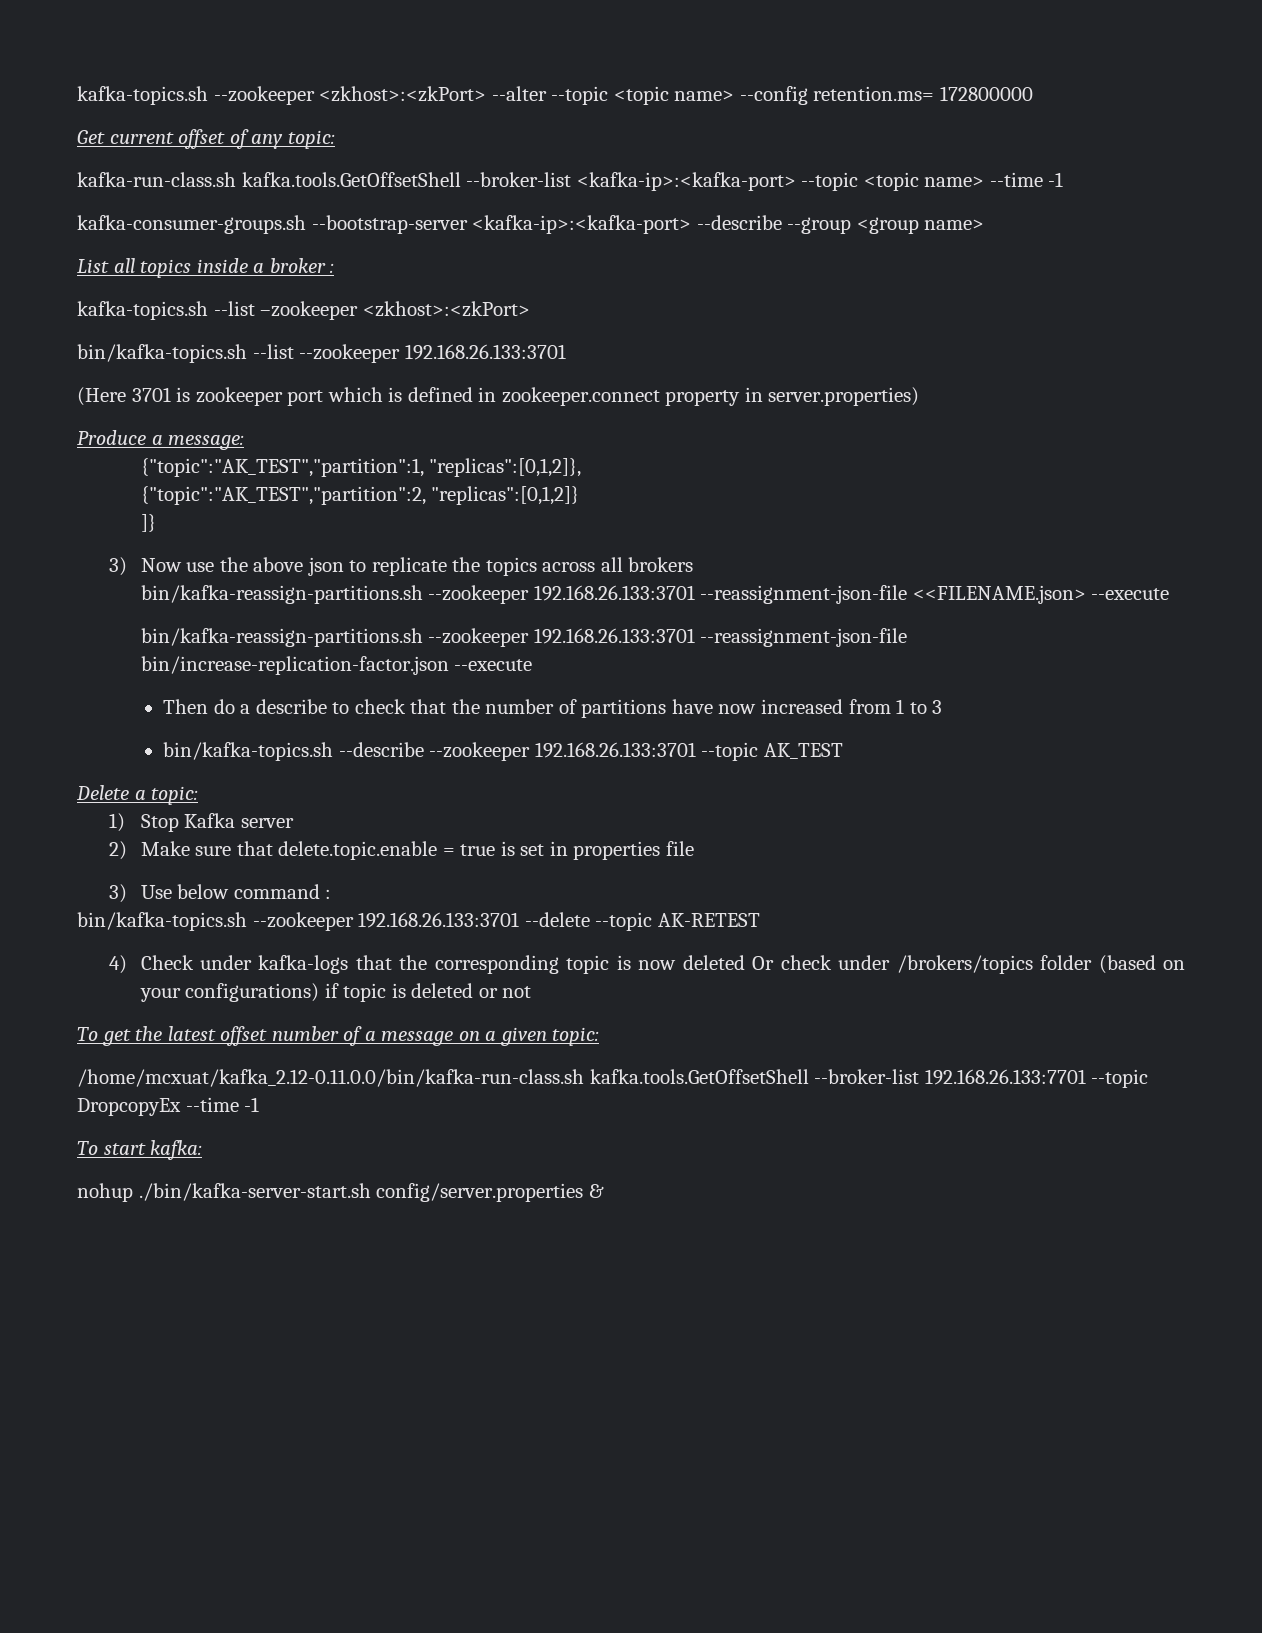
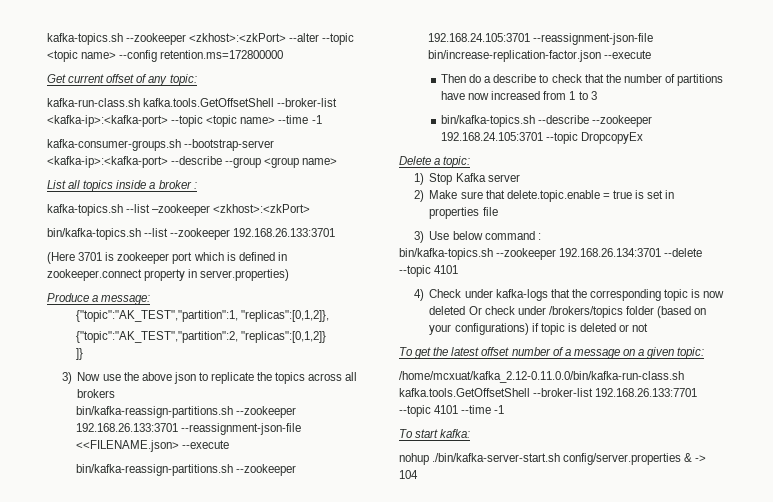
- kafka-topics.sh --zookeeper <zkhost>:<zkPort> --alter --topic <topic name> --config retention.ms= 172800000
+ kafka-topics.sh --zookeeper <zkhost>:<zkPort> --alter --topic <topic name> --config retention.ms=172800000
- bin/kafka-reassign-partitions.sh --zookeeper 192.168.26.133:3701 --reassignment-json-file bin/increase-replication-factor.json --execute
+ bin/kafka-reassign-partitions.sh --zookeeper 192.168.24.105:3701 --reassignment-json-file bin/increase-replication-factor.json --execute
- bin/kafka-topics.sh --describe --zookeeper 192.168.26.133:3701 --topic AK_TEST
+ bin/kafka-topics.sh --describe --zookeeper 192.168.24.105:3701 --topic DropcopyEx
- bin/kafka-topics.sh --zookeeper 192.168.26.133:3701 --delete --topic AK-RETEST
+ bin/kafka-topics.sh --zookeeper 192.168.26.134:3701 --delete --topic 4101
- /home/mcxuat/kafka_2.12-0.11.0.0/bin/kafka-run-class.sh kafka.tools.GetOffsetShell --broker-list 192.168.26.133:7701 --topic DropcopyEx --time -1
+ /home/mcxuat/kafka_2.12-0.11.0.0/bin/kafka-run-class.sh kafka.tools.GetOffsetShell --broker-list 192.168.26.133:7701 --topic 4101 --time -1
- nohup ./bin/kafka-server-start.sh config/server.properties &
+ nohup ./bin/kafka-server-start.sh config/server.properties & -> 104

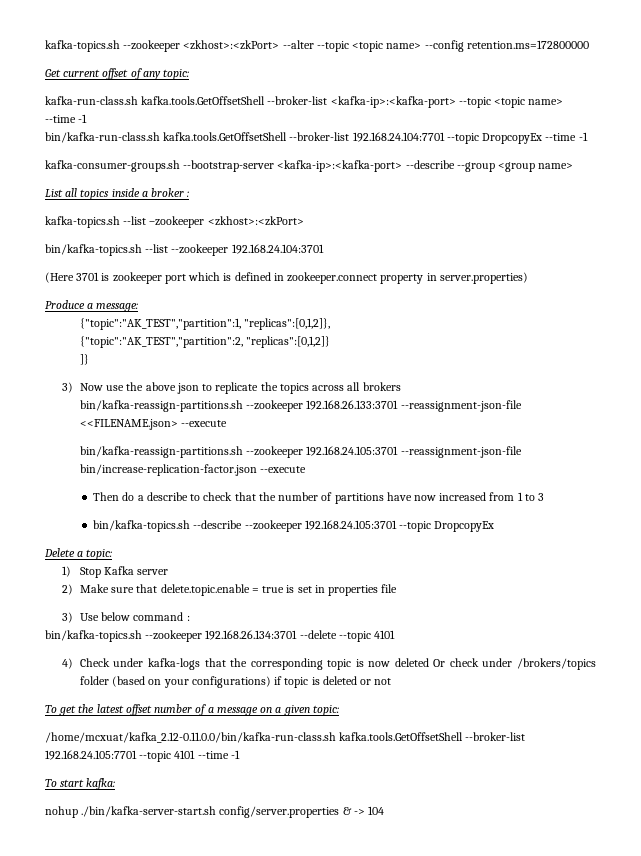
+ bin/kafka-run-class.sh kafka.tools.GetOffsetShell --broker-list 192.168.24.104:7701 --topic DropcopyEx --time -1
- bin/kafka-topics.sh --list --zookeeper 192.168.26.133:3701
+ bin/kafka-topics.sh --list --zookeeper 192.168.24.104:3701
- /home/mcxuat/kafka_2.12-0.11.0.0/bin/kafka-run-class.sh kafka.tools.GetOffsetShell --broker-list 192.168.26.133:7701 --topic 4101 --time -1
+ /home/mcxuat/kafka_2.12-0.11.0.0/bin/kafka-run-class.sh kafka.tools.GetOffsetShell --broker-list 192.168.24.105:7701 --topic 4101 --time -1

